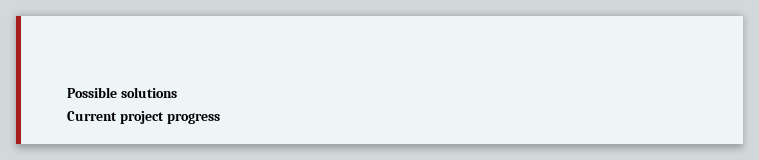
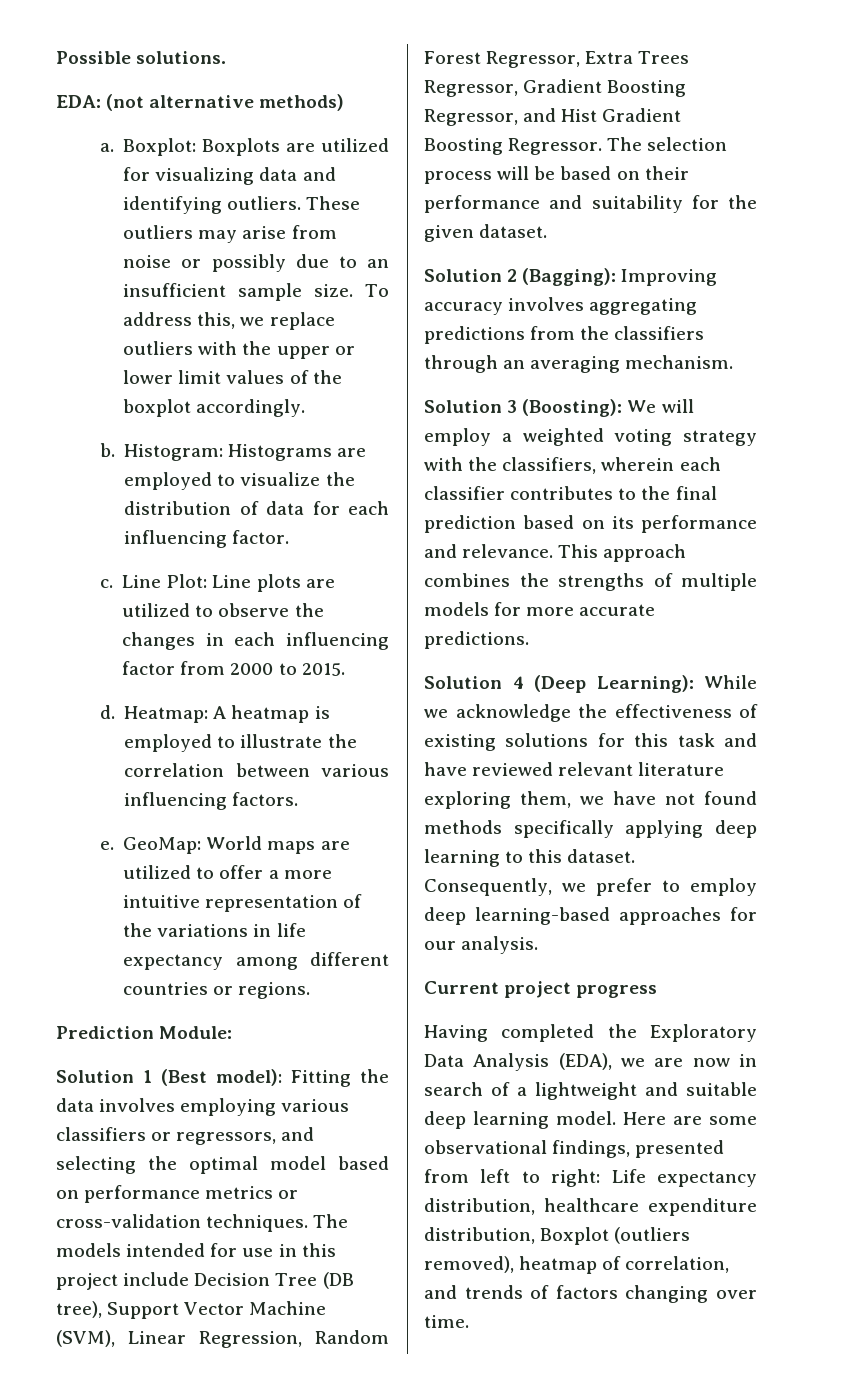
- Possible solutions
+ Possible solutions.
+ EDA: (not alternative methods)
+ a. Boxplot: Boxplots are utilized for visualizing data and identifying outliers. These outliers may arise from noise or possibly due to an insufficient sample size. To address this, we replace outliers with the upper or lower limit values of the boxplot accordingly.
+ b. Histogram: Histograms are employed to visualize the distribution of data for each influencing factor.
+ c. Line Plot: Line plots are utilized to observe the changes in each influencing factor from 2000 to 2015.
+ d. Heatmap: A heatmap is employed to illustrate the correlation between various influencing factors.
+ e. GeoMap: World maps are utilized to offer a more intuitive representation of the variations in life expectancy among different countries or regions.
+ Prediction Module:
+ Solution 1 (Best model): Fitting the data involves employing various classifiers or regressors, and selecting the optimal model based on performance metrics or cross-validation techniques. The models intended for use in this project include Decision Tree (DB tree), Support Vector Machine (SVM), Linear Regression, Random Forest Regressor, Extra Trees Regressor, Gradient Boosting Regressor, and Hist Gradient Boosting Regressor. The selection process will be based on their performance and suitability for the given dataset.
+ Solution 2 (Bagging): Improving accuracy involves aggregating predictions from the classifiers through an averaging mechanism.
+ Solution 3 (Boosting): We will employ a weighted voting strategy with the classifiers, wherein each classifier contributes to the final prediction based on its performance and relevance. This approach combines the strengths of multiple models for more accurate predictions.
+ Solution 4 (Deep Learning): While we acknowledge the effectiveness of existing solutions for this task and have reviewed relevant literature exploring them, we have not found methods specifically applying deep learning to this dataset. Consequently, we prefer to employ deep learning-based approaches for our analysis.
  Current project progress
+ Having completed the Exploratory Data Analysis (EDA), we are now in search of a lightweight and suitable deep learning model. Here are some observational findings, presented from left to right: Life expectancy distribution, healthcare expenditure distribution, Boxplot (outliers removed), heatmap of correlation, and trends of factors changing over time.

